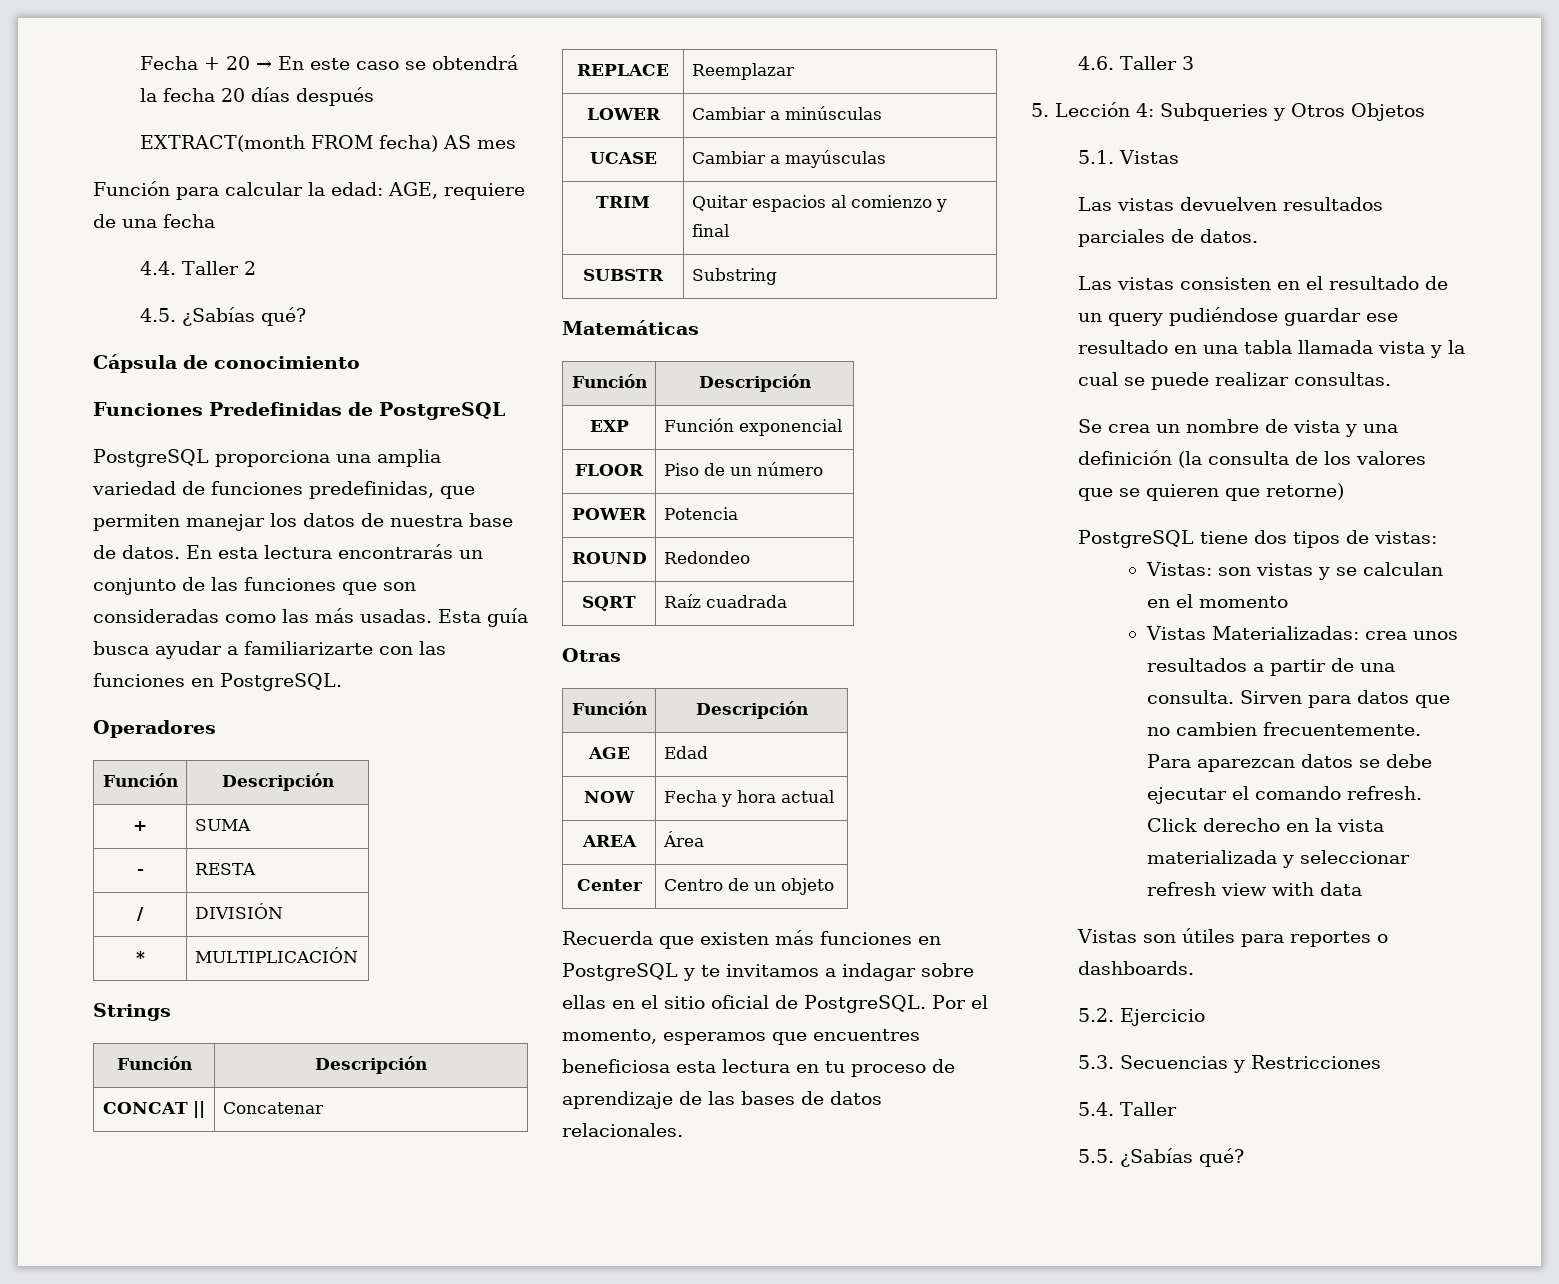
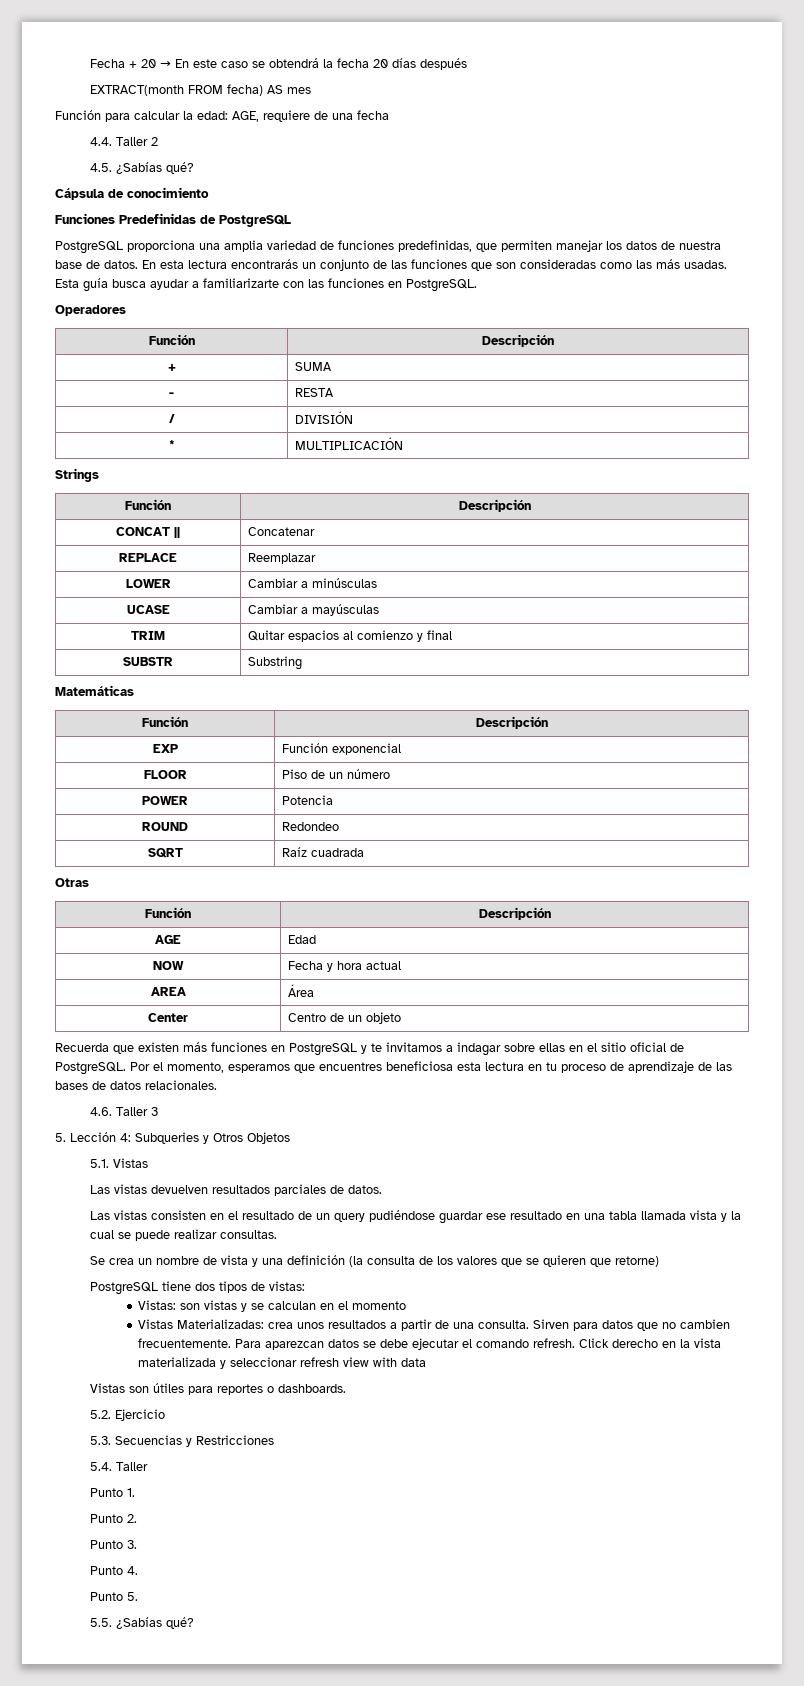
+ Punto 1.
+ Punto 2.
+ Punto 3.
+ Punto 4.
+ Punto 5.

